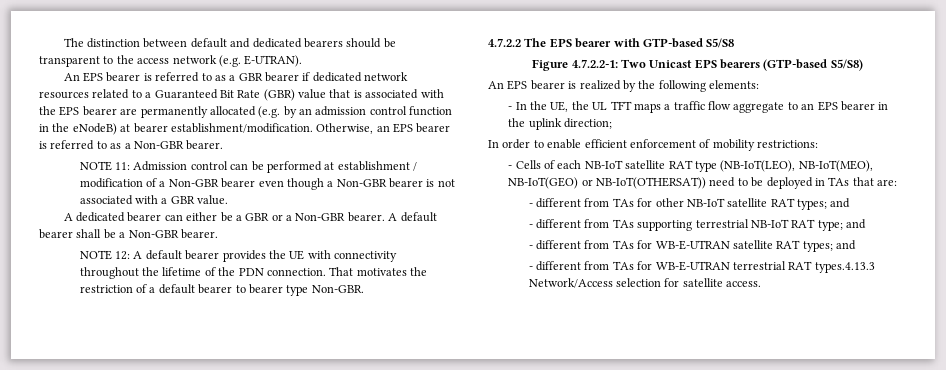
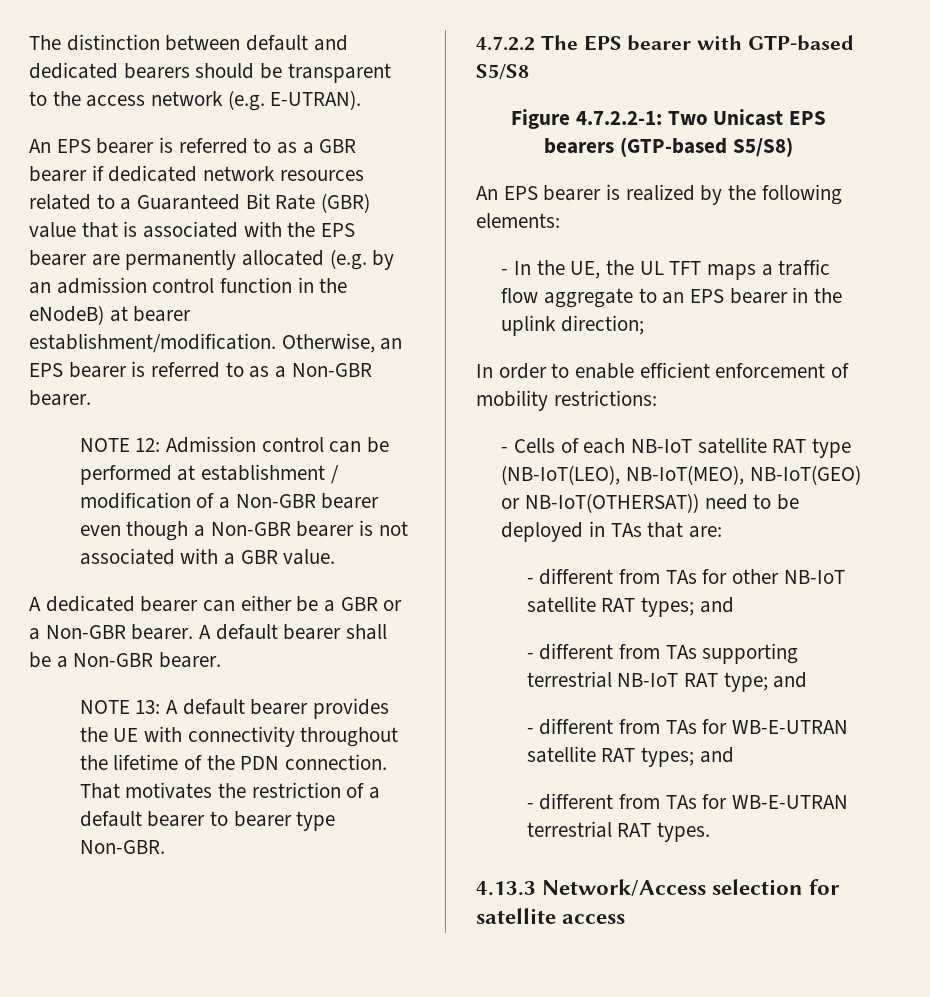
- NOTE 11: Admission control can be performed at establishment / modification of a Non-GBR bearer even though a Non-GBR bearer is not associated with a GBR value.
+ NOTE 12: Admission control can be performed at establishment / modification of a Non-GBR bearer even though a Non-GBR bearer is not associated with a GBR value.
- NOTE 12: A default bearer provides the UE with connectivity throughout the lifetime of the PDN connection.
+ NOTE 13: A default bearer provides the UE with connectivity throughout the lifetime of the PDN connection.
- - different from TAs for WB-E-UTRAN terrestrial RAT types.4.13.3 Network/Access selection for satellite access.
+ - different from TAs for WB-E-UTRAN terrestrial RAT types.
+ 4.13.3 Network/Access selection for satellite access

